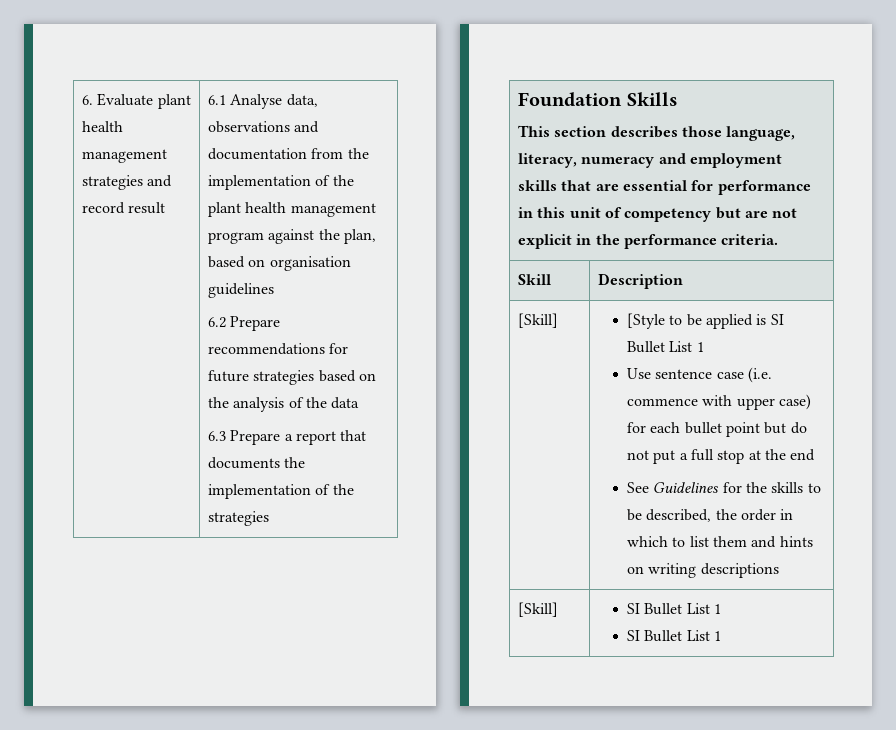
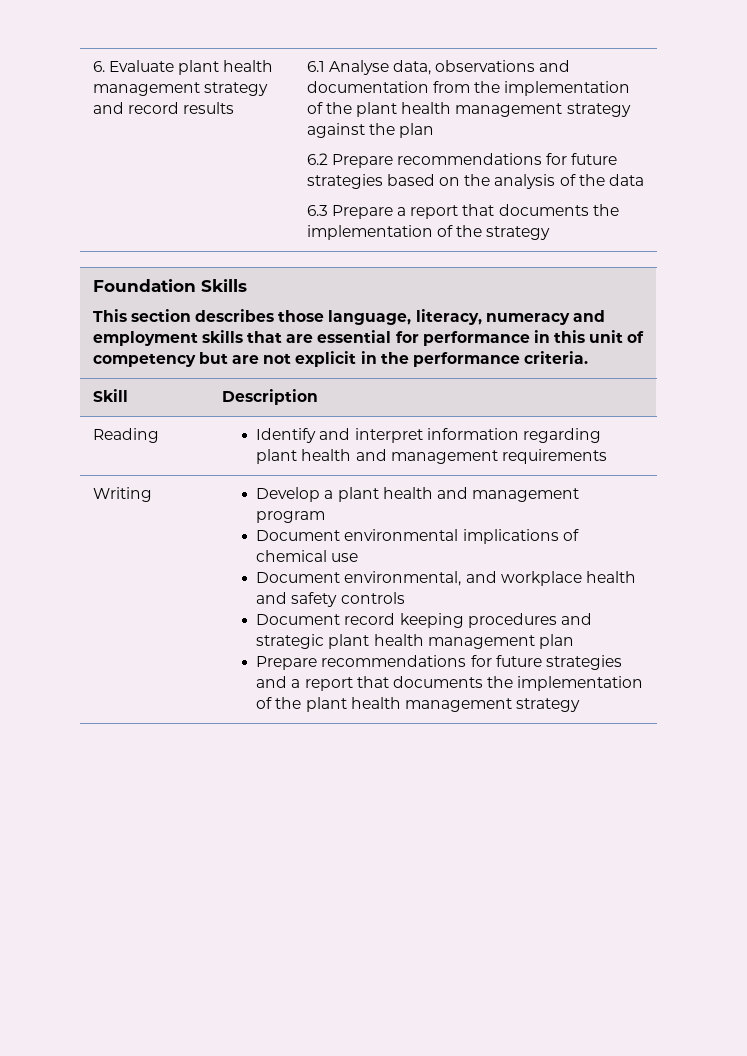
- 6. Evaluate plant health management strategies and record result
+ 6. Evaluate plant health management strategy and record results
- 6.1 Analyse data, observations and documentation from the implementation of the plant health management program against the plan, based on organisation guidelines
+ 6.1 Analyse data, observations and documentation from the implementation of the plant health management strategy against the plan
- 6.3 Prepare a report that documents the implementation of the strategies
+ 6.3 Prepare a report that documents the implementation of the strategy
- [Skill] | [Style to be applied is SI Bullet List 1
- Use sentence case (i.e. commence with upper case) for each bullet point but do not put a full stop at the end
- See Guidelines for the skills to be described, the order in which to list them and hints on writing descriptions
- [Skill] | SI Bullet List 1
- SI Bullet List 1
+ Reading | Identify and interpret information regarding plant health and management requirements
+ Writing | Develop a plant health and management program
+ Document environmental implications of chemical use
+ Document environmental, and workplace health and safety controls
+ Document record keeping procedures and strategic plant health management plan
+ Prepare recommendations for future strategies and a report that documents the implementation of the plant health management strategy

